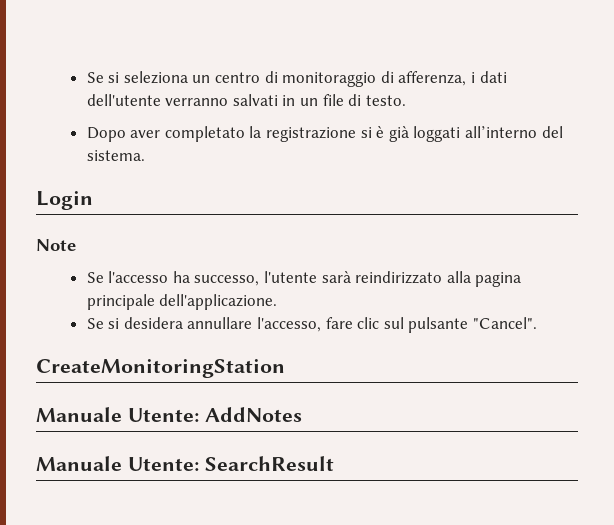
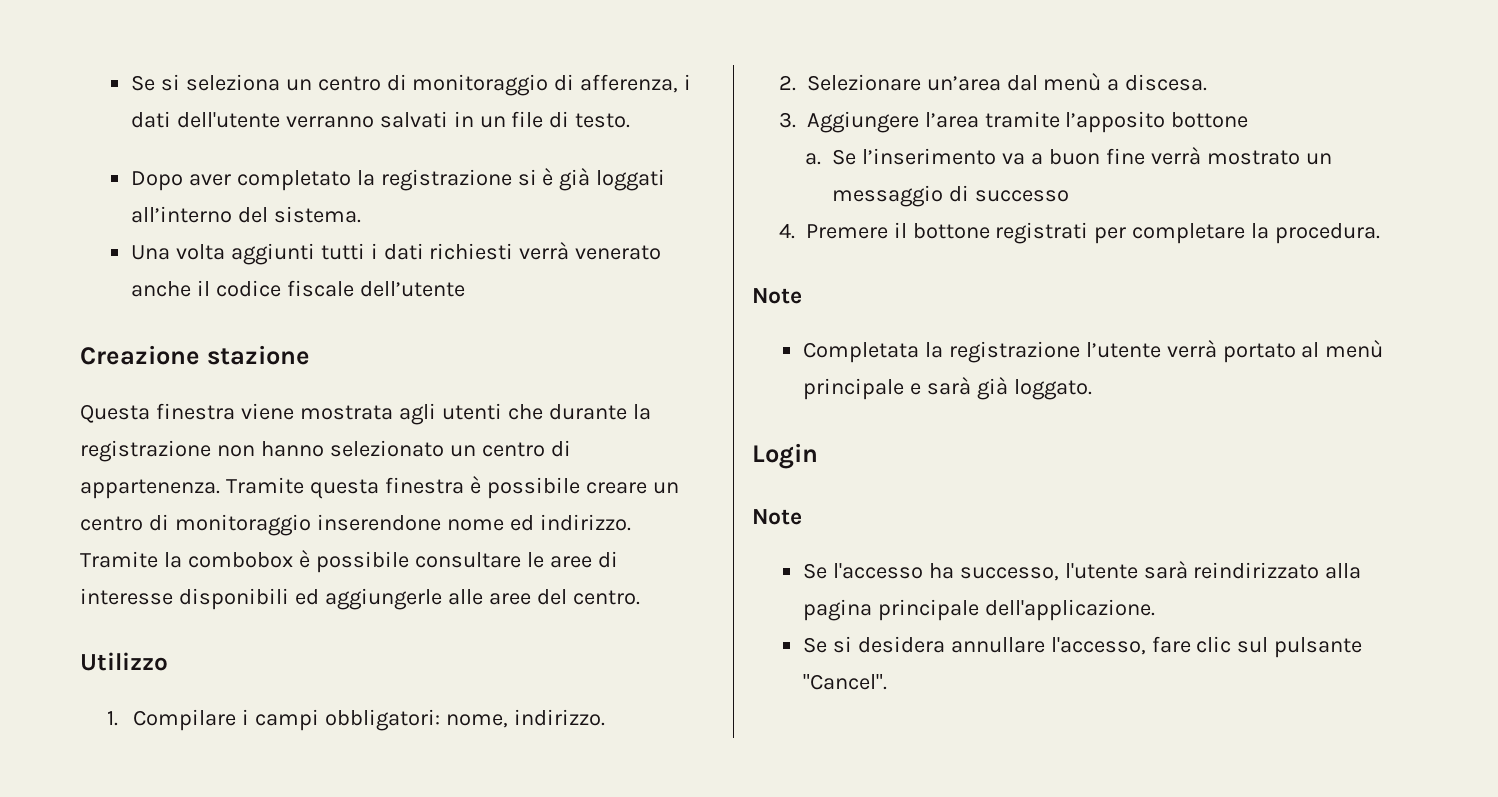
+ Una volta aggiunti tutti i dati richiesti verrà venerato anche il codice fiscale dell’utente
+ Creazione stazione
+ Questa finestra viene mostrata agli utenti che durante la registrazione non hanno selezionato un centro di appartenenza. Tramite questa finestra è possibile creare un centro di monitoraggio inserendone nome ed indirizzo. Tramite la combobox è possibile consultare le aree di interesse disponibili ed aggiungerle alle aree del centro.
+ Utilizzo
+ 1. Compilare i campi obbligatori: nome, indirizzo.
+ 2. Selezionare un’area dal menù a discesa.
+ 3. Aggiungere l’area tramite l’apposito bottone
+ a. Se l’inserimento va a buon fine verrà mostrato un messaggio di successo
+ 4. Premere il bottone registrati per completare la procedura.
+ Note
+ Completata la registrazione l’utente verrà portato al menù principale e sarà già loggato.
- CreateMonitoringStation
- Manuale Utente: AddNotes
- Manuale Utente: SearchResult

